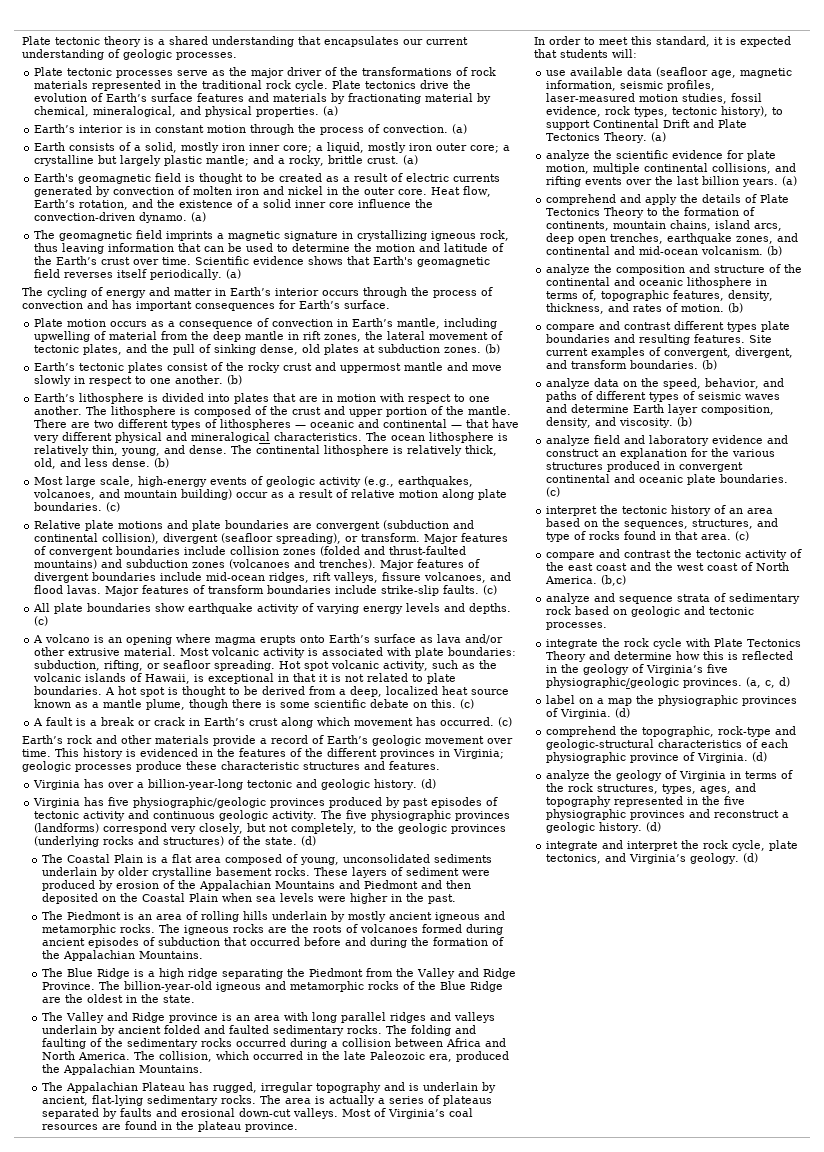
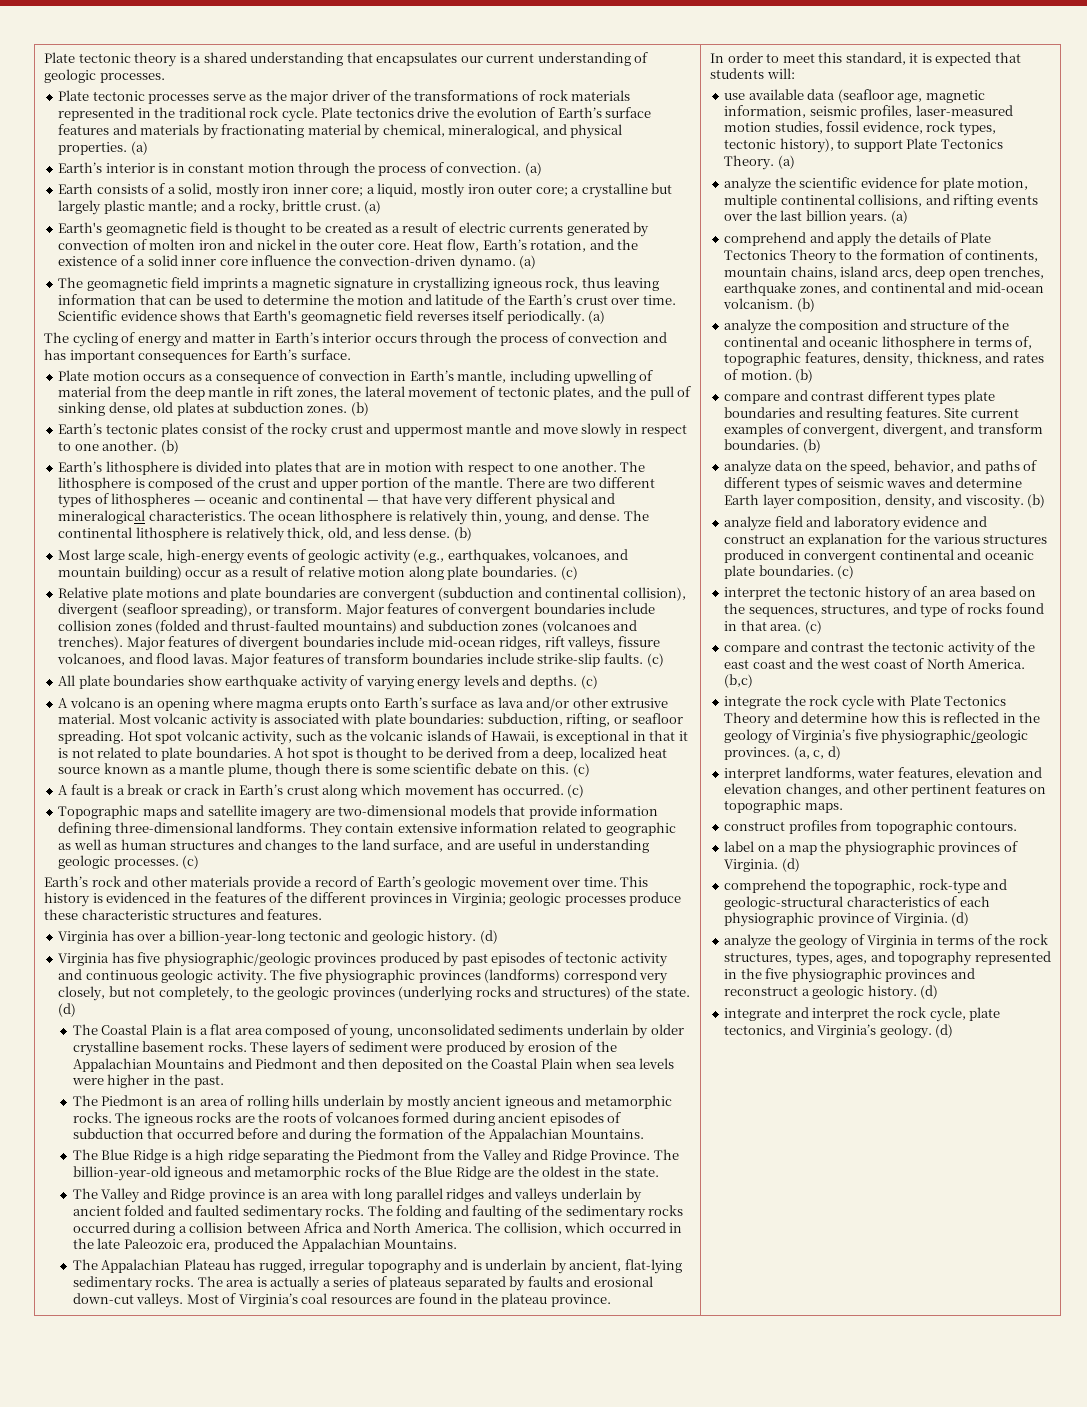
+ Topographic maps and satellite imagery are two-dimensional models that provide information defining three-dimensional landforms. They contain extensive information related to geographic as well as human structures and changes to the land surface, and are useful in understanding geologic processes. (c)
- use available data (seafloor age, magnetic information, seismic profiles, laser-measured motion studies, fossil evidence, rock types, tectonic history), to support Continental Drift and Plate Tectonics Theory.
+ use available data (seafloor age, magnetic information, seismic profiles, laser-measured motion studies, fossil evidence, rock types, tectonic history), to support Plate Tectonics Theory.
- analyze and sequence strata of sedimentary rock based on geologic and tectonic processes.
+ interpret landforms, water features, elevation and elevation changes, and other pertinent features on topographic maps.
+ construct profiles from topographic contours.

